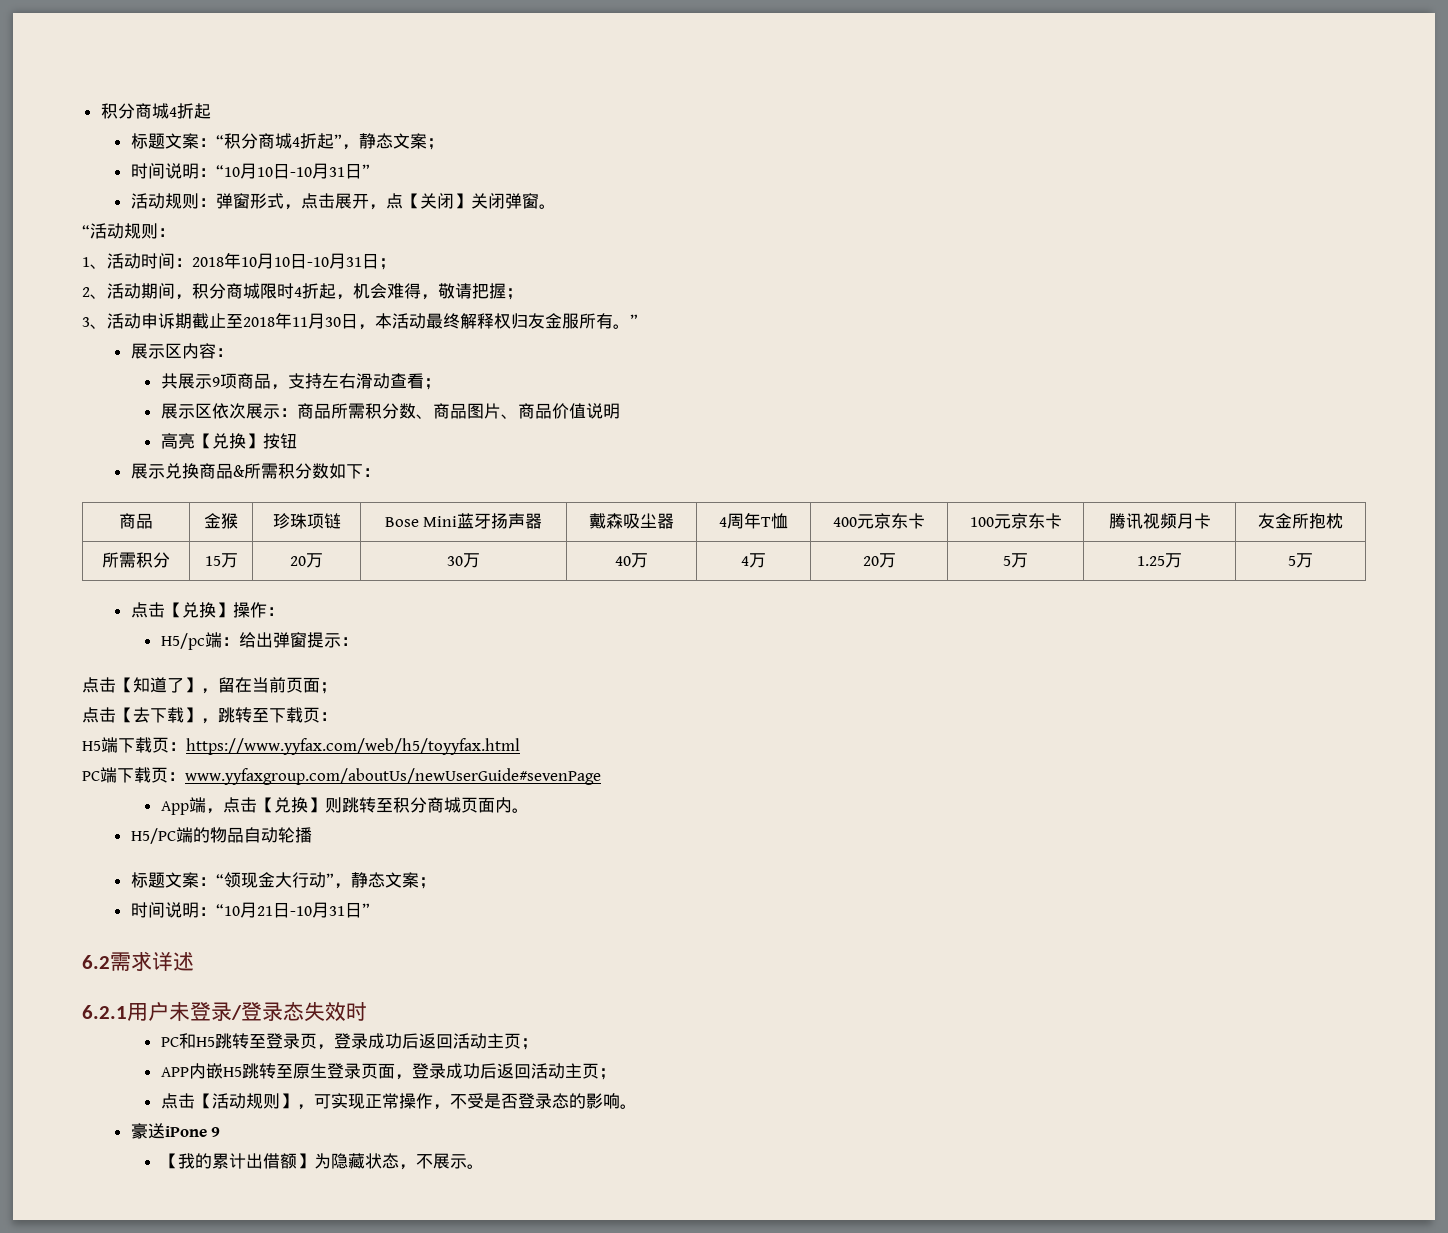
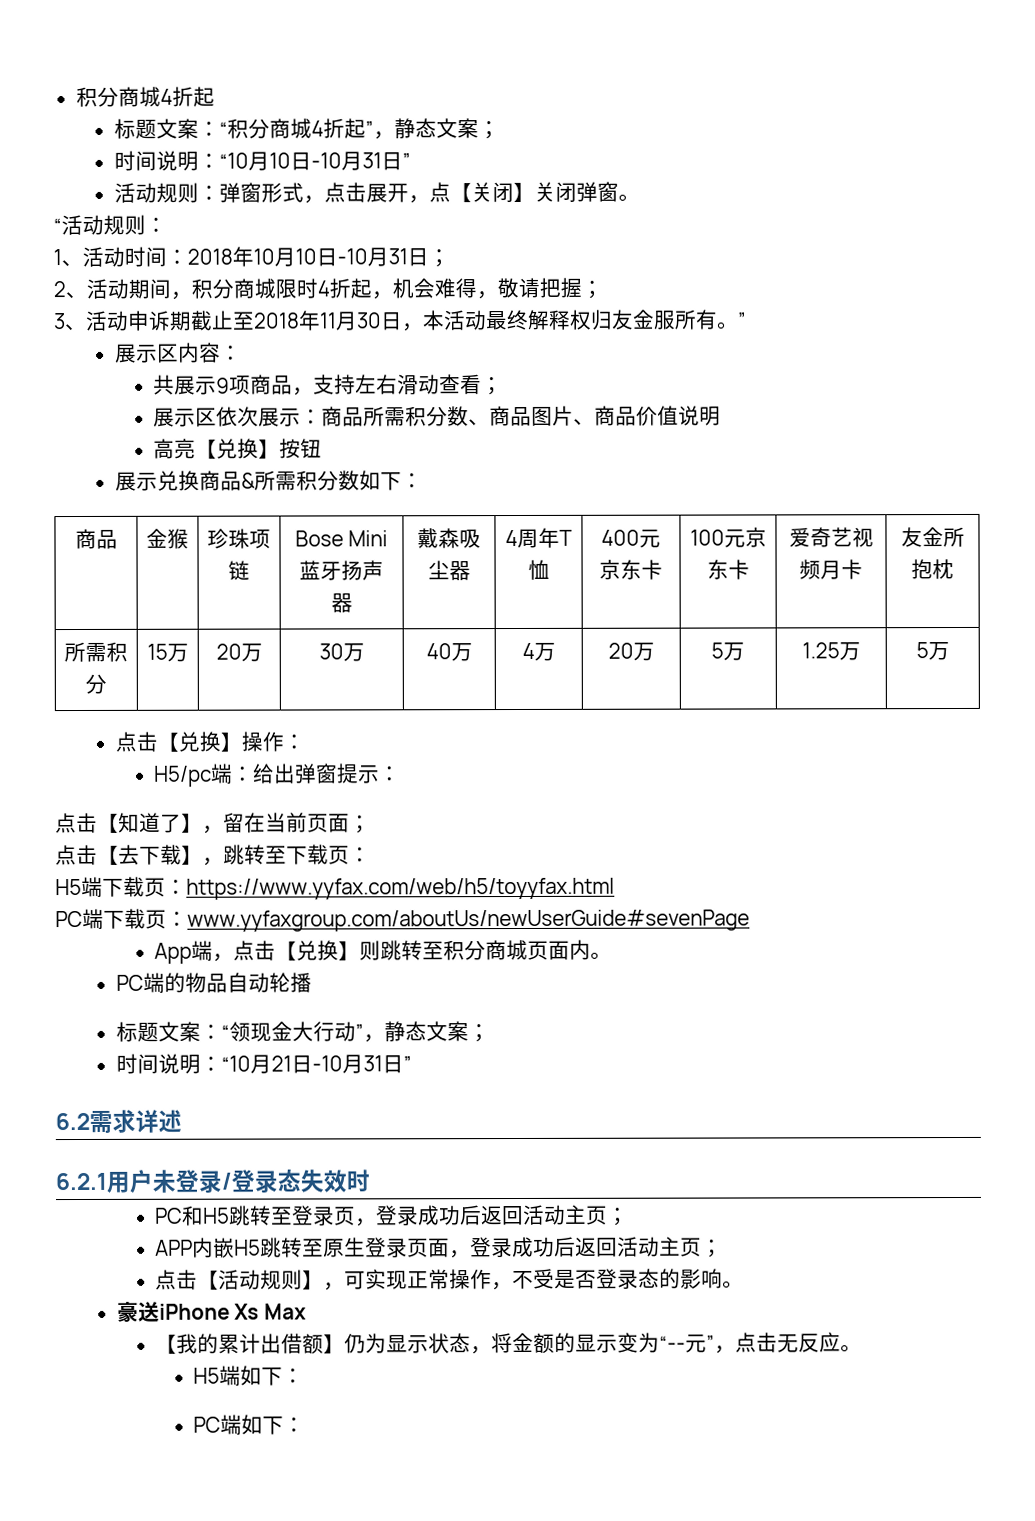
- 商品 | 金猴 | 珍珠项链 | Bose Mini蓝牙扬声器 | 戴森吸尘器 | 4周年T恤 | 400元京东卡 | 100元京东卡 | 腾讯视频月卡 | 友金所抱枕
+ 商品 | 金猴 | 珍珠项链 | Bose Mini蓝牙扬声器 | 戴森吸尘器 | 4周年T恤 | 400元京东卡 | 100元京东卡 | 爱奇艺视频月卡 | 友金所抱枕
- H5/PC端的物品自动轮播
+ PC端的物品自动轮播
- 豪送iPone 9
+ 豪送iPhone Xs Max
- 【我的累计出借额】为隐藏状态，不展示。
+ 【我的累计出借额】仍为显示状态，将金额的显示变为“--元”，点击无反应。
+ H5端如下：
+ PC端如下：

